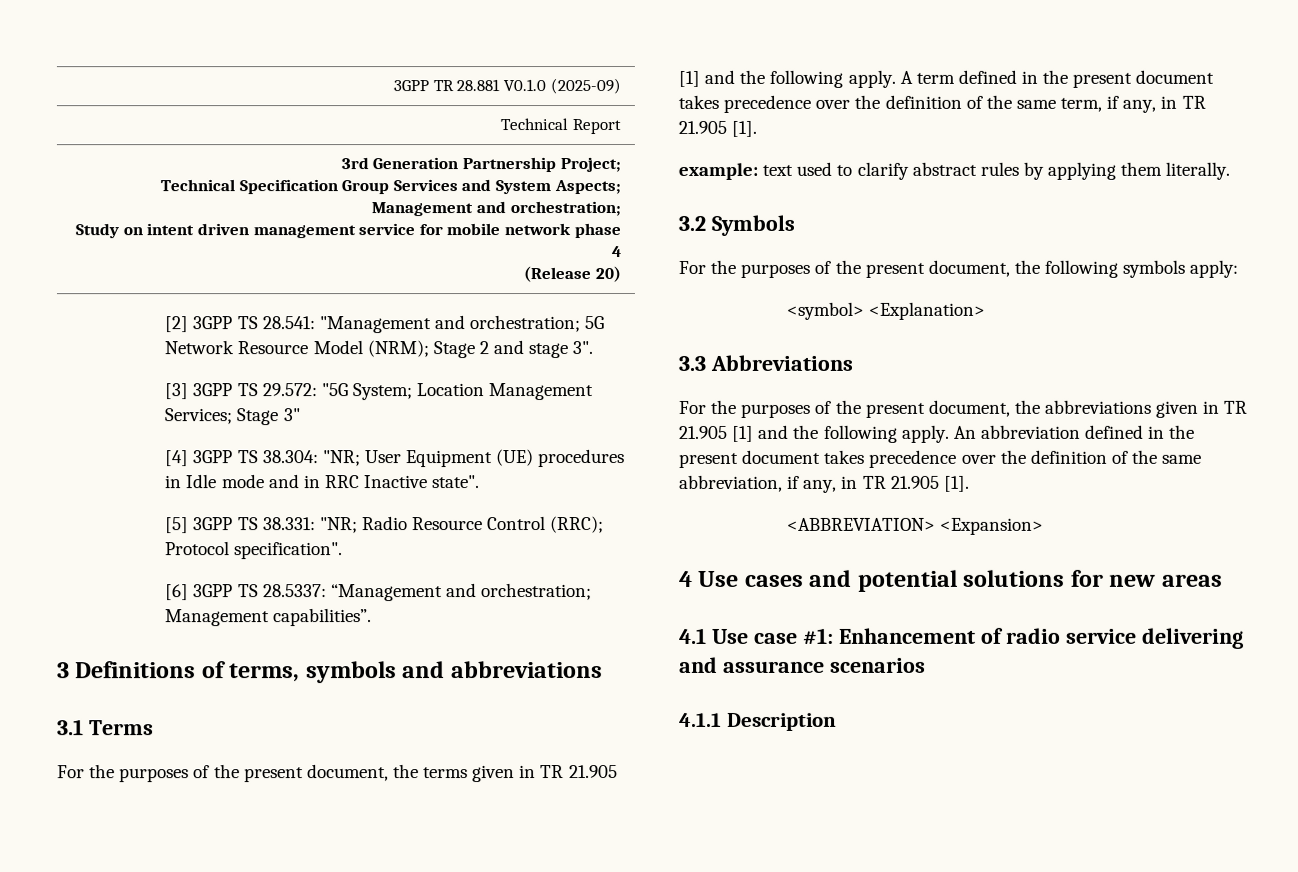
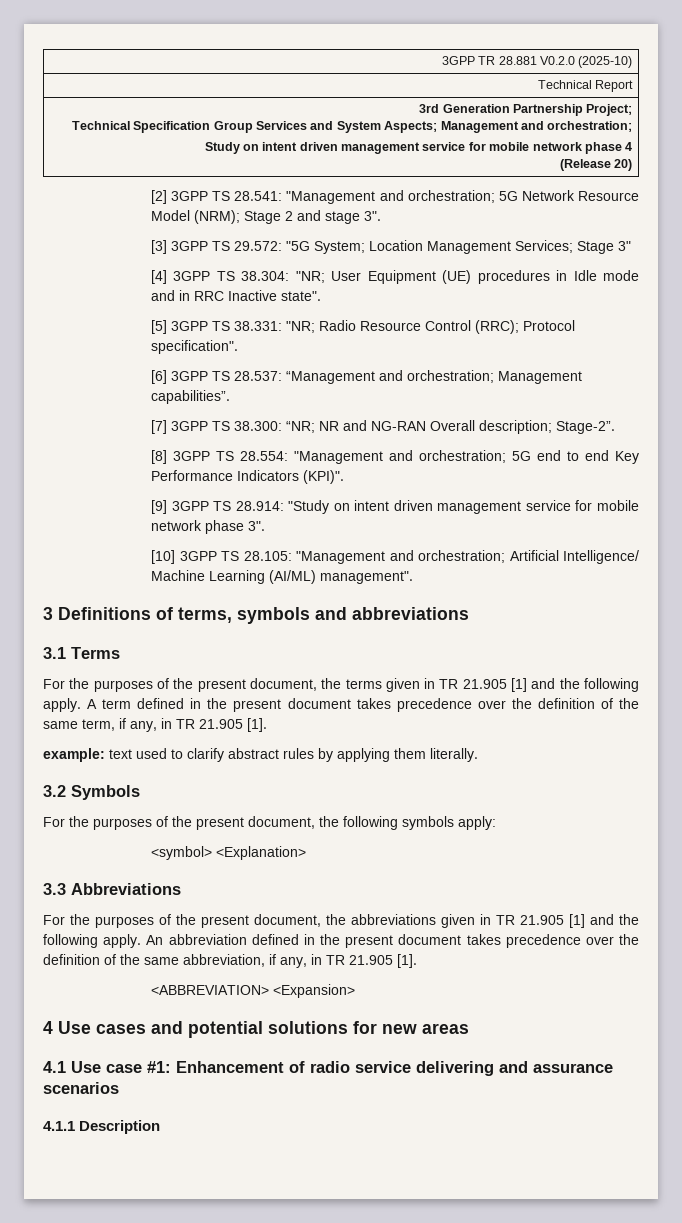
- 3GPP TR 28.881 V0.1.0 (2025-09)
+ 3GPP TR 28.881 V0.2.0 (2025-10)
- [6] 3GPP TS 28.5337: “Management and orchestration; Management capabilities”.
+ [6] 3GPP TS 28.537: “Management and orchestration; Management capabilities”.
+ [7] 3GPP TS 38.300: “NR; NR and NG-RAN Overall description; Stage-2”.
+ [8] 3GPP TS 28.554: "Management and orchestration; 5G end to end Key Performance Indicators (KPI)".
+ [9] 3GPP TS 28.914: "Study on intent driven management service for mobile network phase 3".
+ [10] 3GPP TS 28.105: "Management and orchestration; Artificial Intelligence/ Machine Learning (AI/ML) management".

